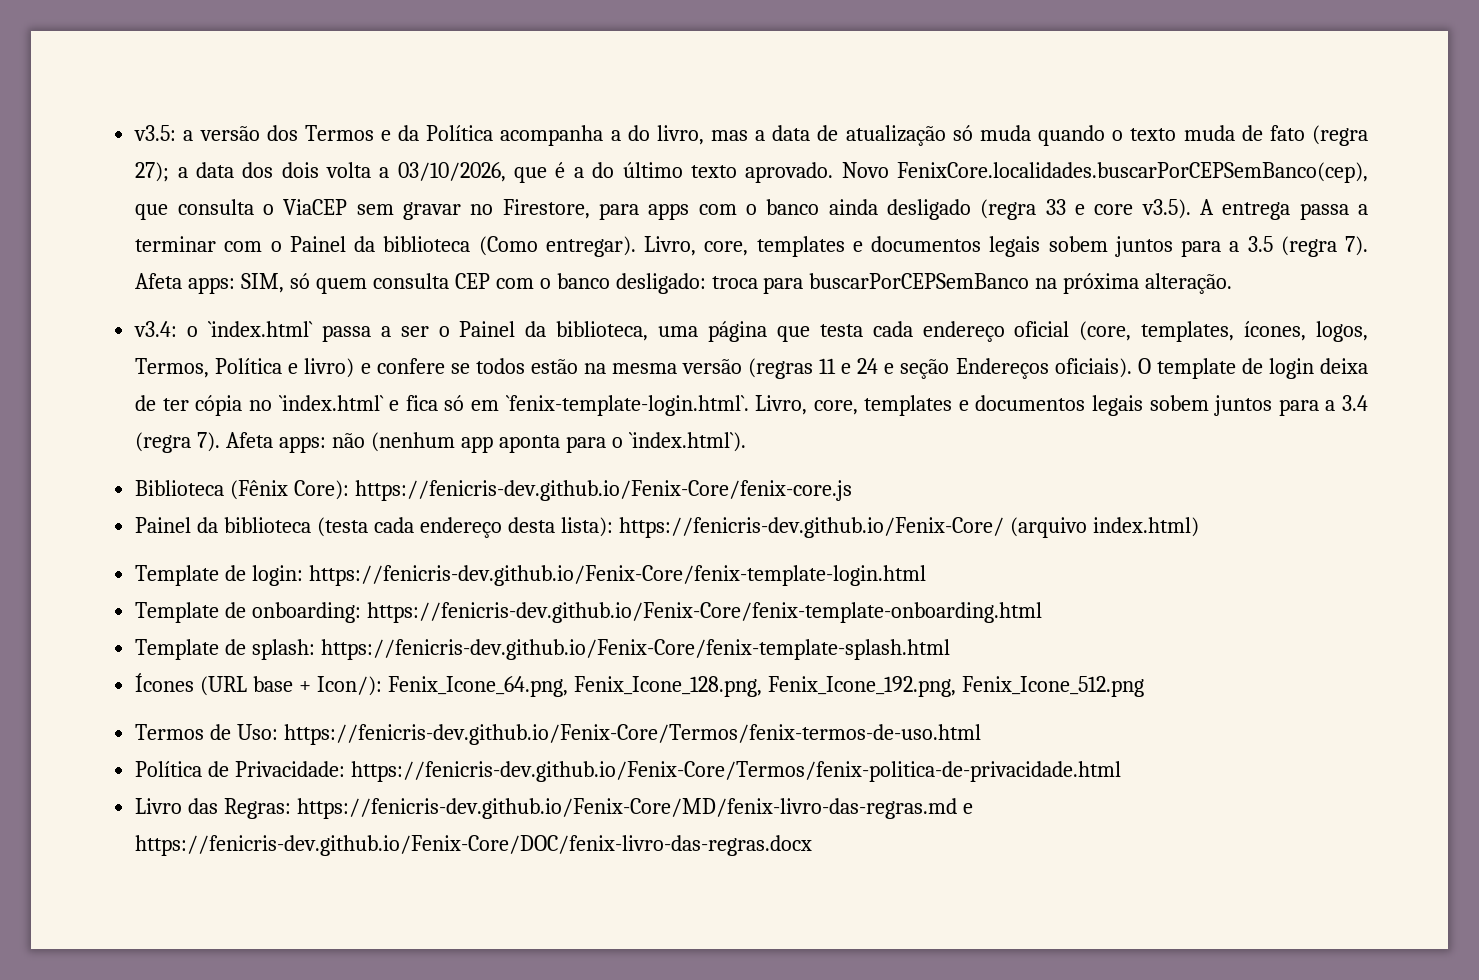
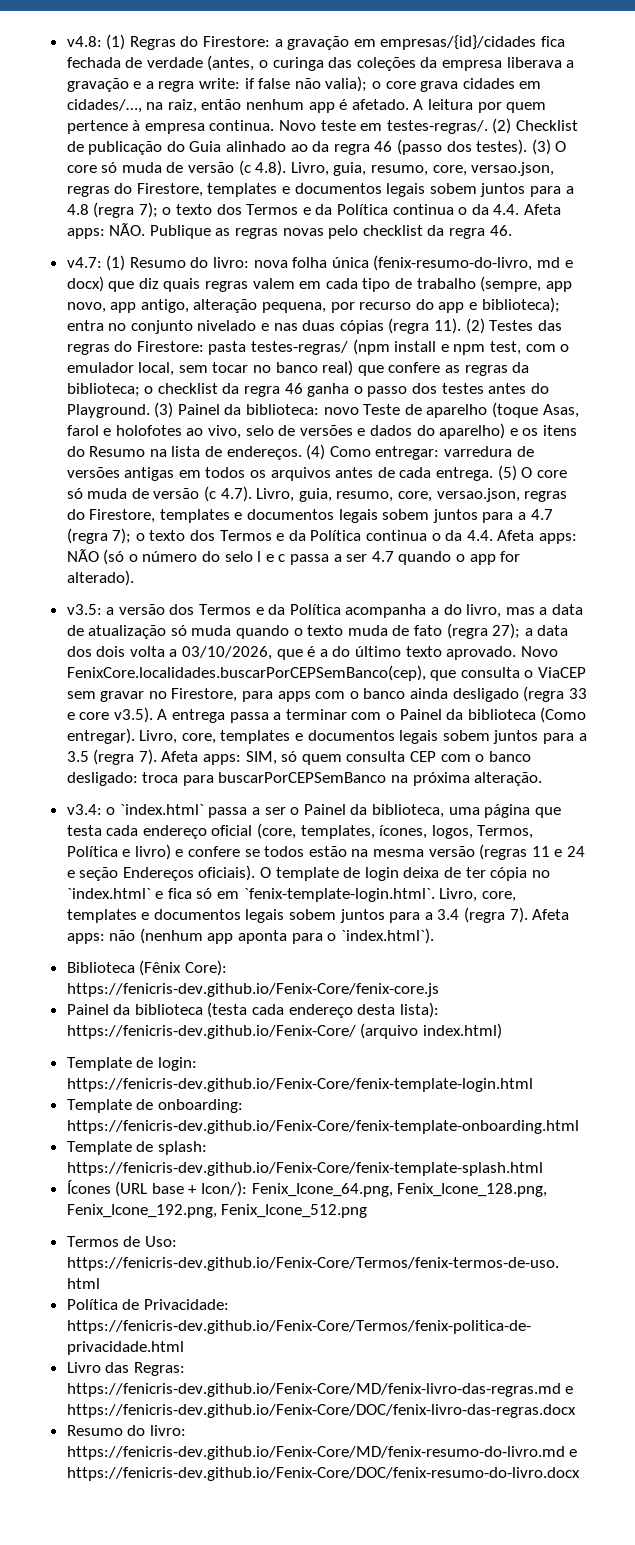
+ v4.8: (1) Regras do Firestore: a gravação em empresas/{id}/cidades fica fechada de verdade (antes, o curinga das coleções da empresa liberava a gravação e a regra write: if false não valia); o core grava cidades em cidades/…, na raiz, então nenhum app é afetado. A leitura por quem pertence à empresa continua. Novo teste em testes-regras/. (2) Checklist de publicação do Guia alinhado ao da regra 46 (passo dos testes). (3) O core só muda de versão (c 4.8). Livro, guia, resumo, core, versao.json, regras do Firestore, templates e documentos legais sobem juntos para a 4.8 (regra 7); o texto dos Termos e da Política continua o da 4.4. Afeta apps: NÃO. Publique as regras novas pelo checklist da regra 46.
+ v4.7: (1) Resumo do livro: nova folha única (fenix-resumo-do-livro, md e docx) que diz quais regras valem em cada tipo de trabalho (sempre, app novo, app antigo, alteração pequena, por recurso do app e biblioteca); entra no conjunto nivelado e nas duas cópias (regra 11). (2) Testes das regras do Firestore: pasta testes-regras/ (npm install e npm test, com o emulador local, sem tocar no banco real) que confere as regras da biblioteca; o checklist da regra 46 ganha o passo dos testes antes do Playground. (3) Painel da biblioteca: novo Teste de aparelho (toque Asas, farol e holofotes ao vivo, selo de versões e dados do aparelho) e os itens do Resumo na lista de endereços. (4) Como entregar: varredura de versões antigas em todos os arquivos antes de cada entrega. (5) O core só muda de versão (c 4.7). Livro, guia, resumo, core, versao.json, regras do Firestore, templates e documentos legais sobem juntos para a 4.7 (regra 7); o texto dos Termos e da Política continua o da 4.4. Afeta apps: NÃO (só o número do selo l e c passa a ser 4.7 quando o app for alterado).
+ Resumo do livro: https://fenicris-dev.github.io/Fenix-Core/MD/fenix-resumo-do-livro.md e https://fenicris-dev.github.io/Fenix-Core/DOC/fenix-resumo-do-livro.docx

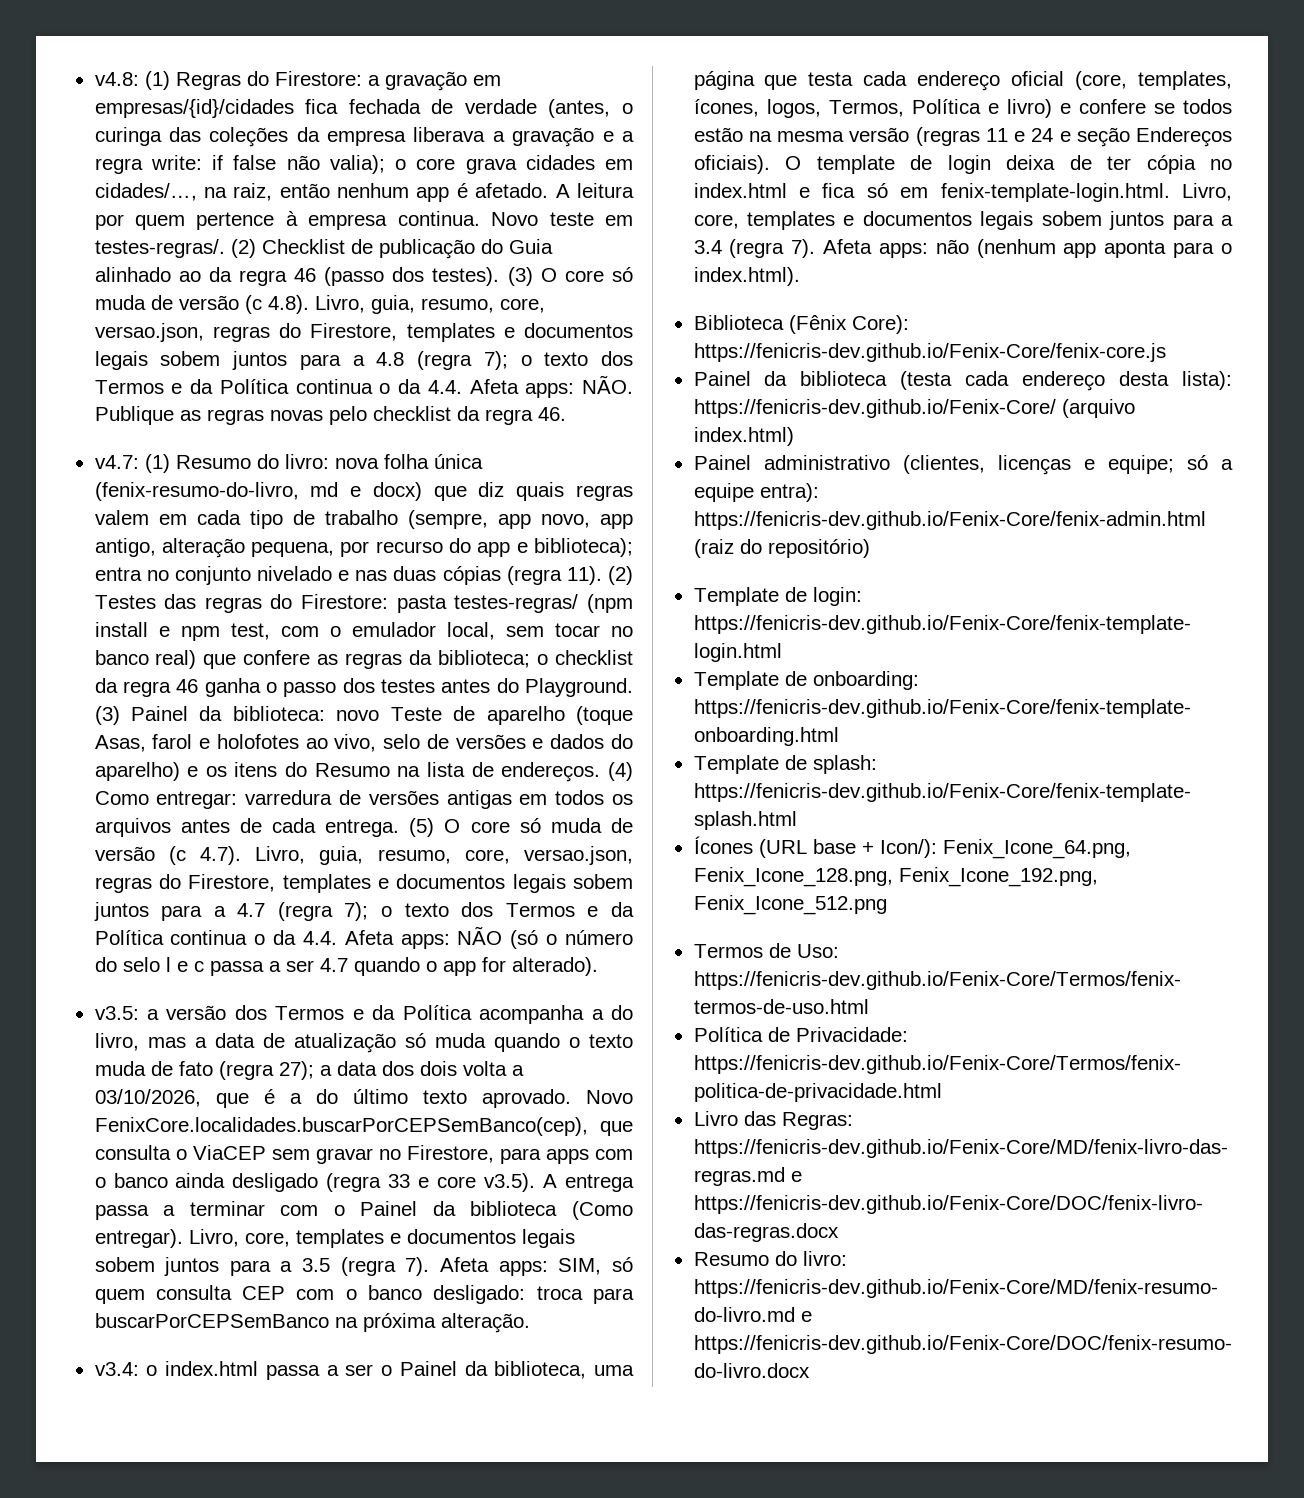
- v3.4: o `index.html` passa a ser o Painel da biblioteca, uma página que testa cada endereço oficial (core, templates, ícones, logos, Termos, Política e livro) e confere se todos estão na mesma versão (regras 11 e 24 e seção Endereços oficiais).
+ v3.4: o index.html passa a ser o Painel da biblioteca, uma página que testa cada endereço oficial (core, templates, ícones, logos, Termos, Política e livro) e confere se todos estão na mesma versão (regras 11 e 24 e seção Endereços oficiais).
- O template de login deixa de ter cópia no `index.html` e fica só em `fenix-template-login.html`. Livro, core, templates e documentos legais sobem juntos para a 3.4 (regra 7).
+ O template de login deixa de ter cópia no index.html e fica só em fenix-template-login.html. Livro, core, templates e documentos legais sobem juntos para a 3.4 (regra 7).
- Afeta apps: não (nenhum app aponta para o `index.html`).
+ Afeta apps: não (nenhum app aponta para o index.html).
+ Painel administrativo (clientes, licenças e equipe; só a equipe entra): https://fenicris-dev.github.io/Fenix-Core/fenix-admin.html (raiz do repositório)

